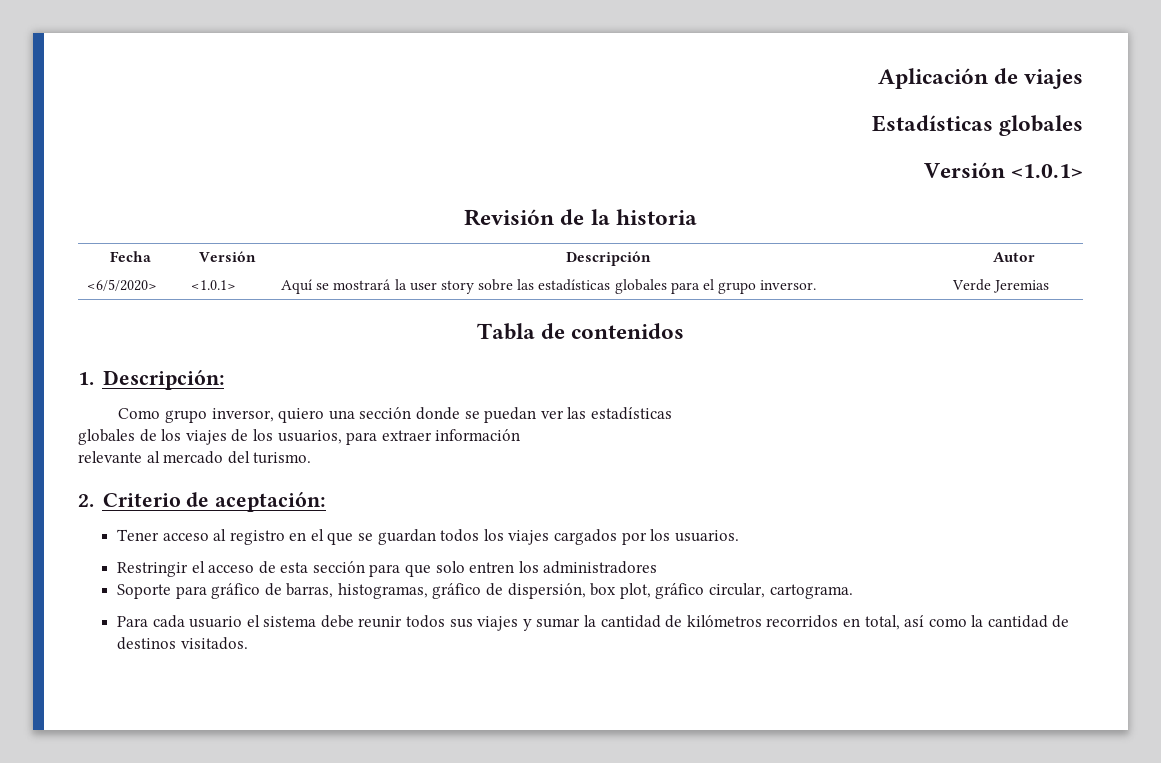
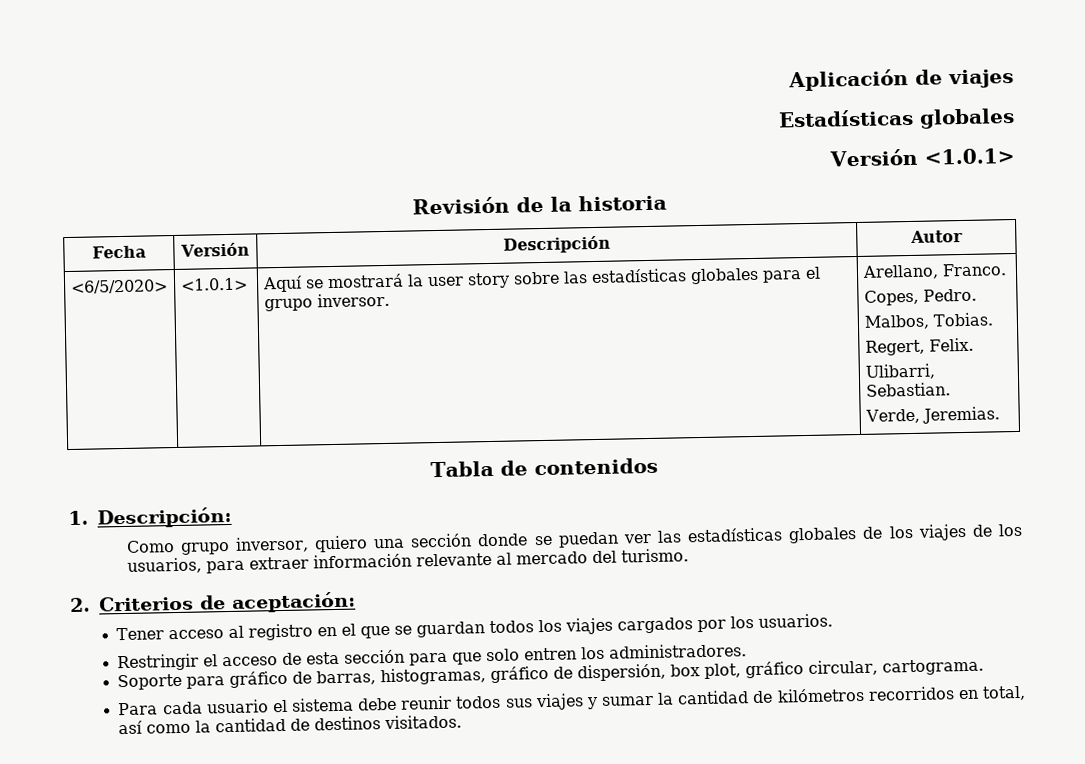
- <6/5/2020> | <1.0.1> | Aquí se mostrará la user story sobre las estadísticas globales para el grupo inversor. | Verde Jeremias
+ <6/5/2020> | <1.0.1> | Aquí se mostrará la user story sobre las estadísticas globales para el grupo inversor. | Arellano, Franco.
+ Copes, Pedro.
+ Malbos, Tobias.
+ Regert, Felix.
+ Ulibarri, Sebastian.
+ Verde, Jeremias.
- Como grupo inversor, quiero una sección donde se puedan ver las estadísticas
- globales de los viajes de los usuarios, para extraer información
- relevante al mercado del turismo.
+ Como grupo inversor, quiero una sección donde se puedan ver las estadísticas globales de los viajes de los usuarios, para extraer información relevante al mercado del turismo.
- 2. Criterio de aceptación:
+ 2. Criterios de aceptación:
- Restringir el acceso de esta sección para que solo entren los administradores
+ Restringir el acceso de esta sección para que solo entren los administradores.

